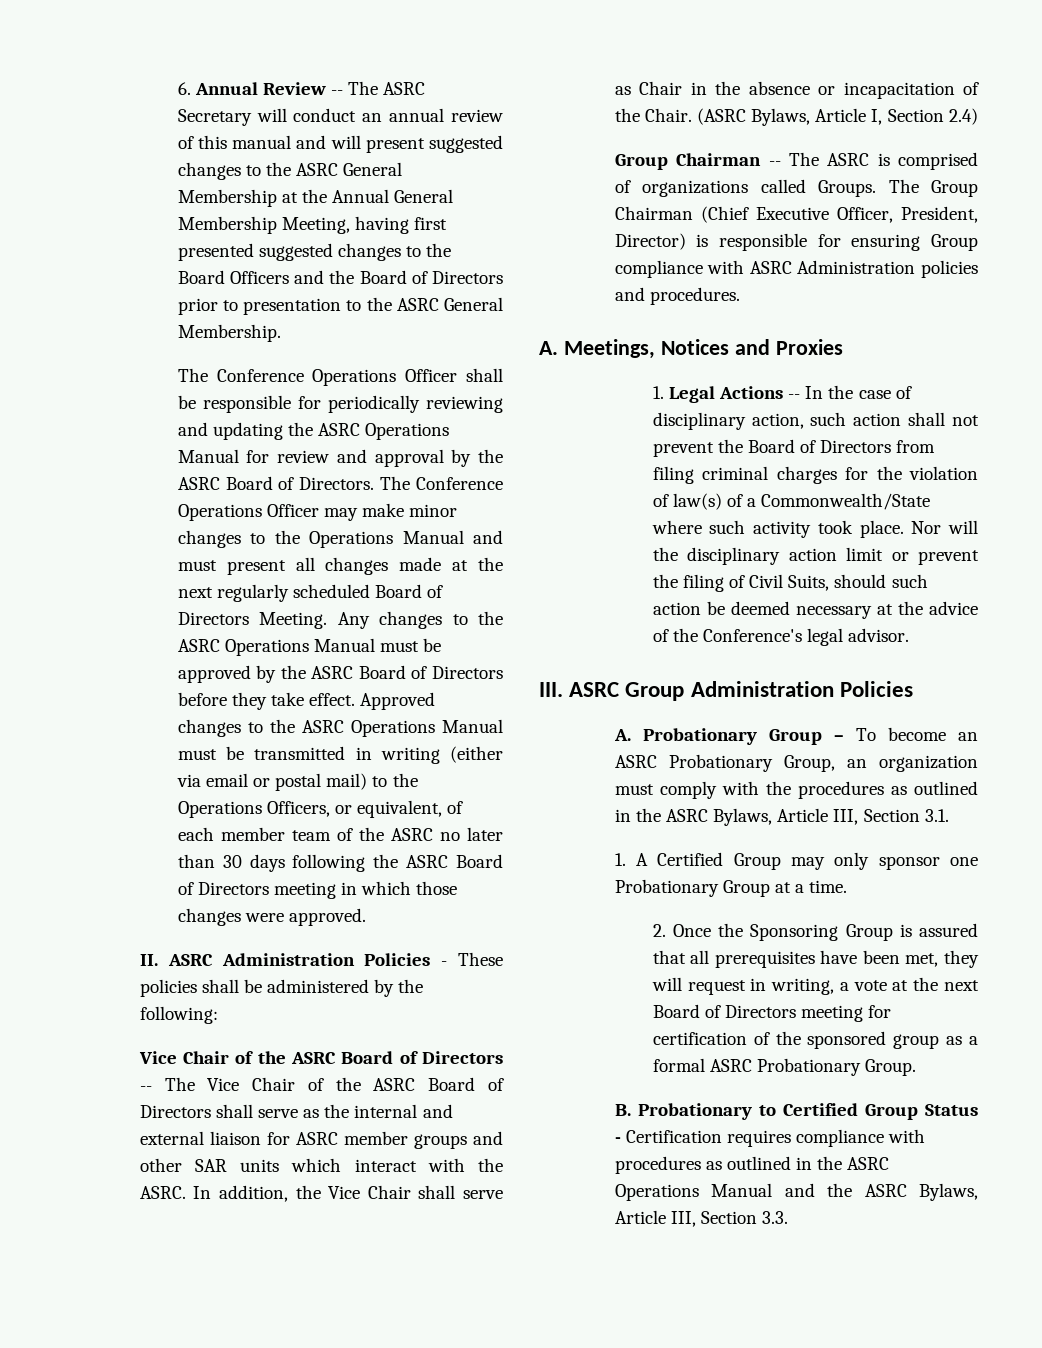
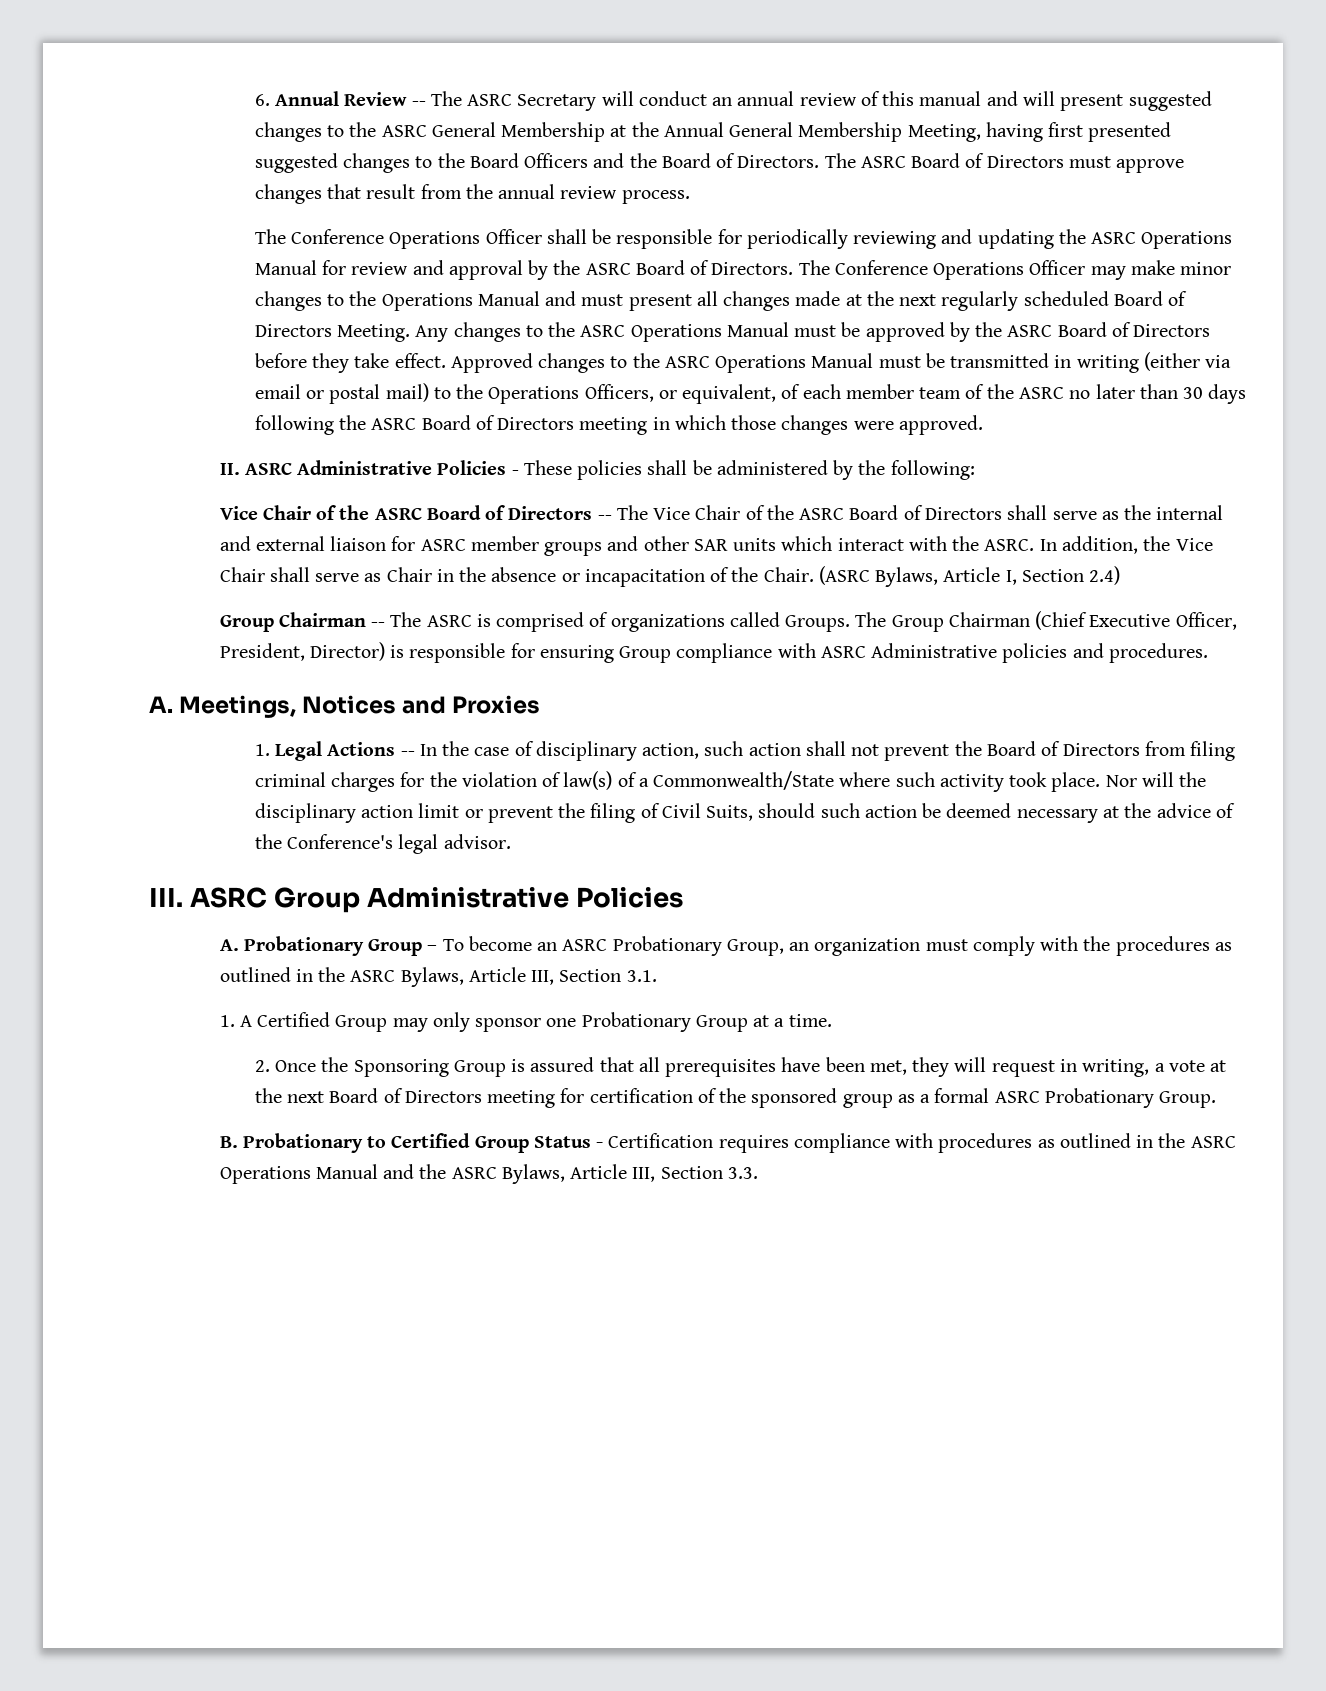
- 6. Annual Review -- The ASRC Secretary will conduct an annual review of this manual and will present suggested changes to the ASRC General Membership at the Annual General Membership Meeting, having first presented suggested changes to the Board Officers and the Board of Directors prior to presentation to the ASRC General Membership.
+ 6. Annual Review -- The ASRC Secretary will conduct an annual review of this manual and will present suggested changes to the ASRC General Membership at the Annual General Membership Meeting, having first presented suggested changes to the Board Officers and the Board of Directors. The ASRC Board of Directors must approve changes that result from the annual review process.
- II. ASRC Administration Policies - These policies shall be administered by the following:
+ II. ASRC Administrative Policies - These policies shall be administered by the following:
- The Group Chairman (Chief Executive Officer, President, Director) is responsible for ensuring Group compliance with ASRC Administration policies and procedures.
+ The Group Chairman (Chief Executive Officer, President, Director) is responsible for ensuring Group compliance with ASRC Administrative policies and procedures.
- III. ASRC Group Administration Policies
+ III. ASRC Group Administrative Policies

